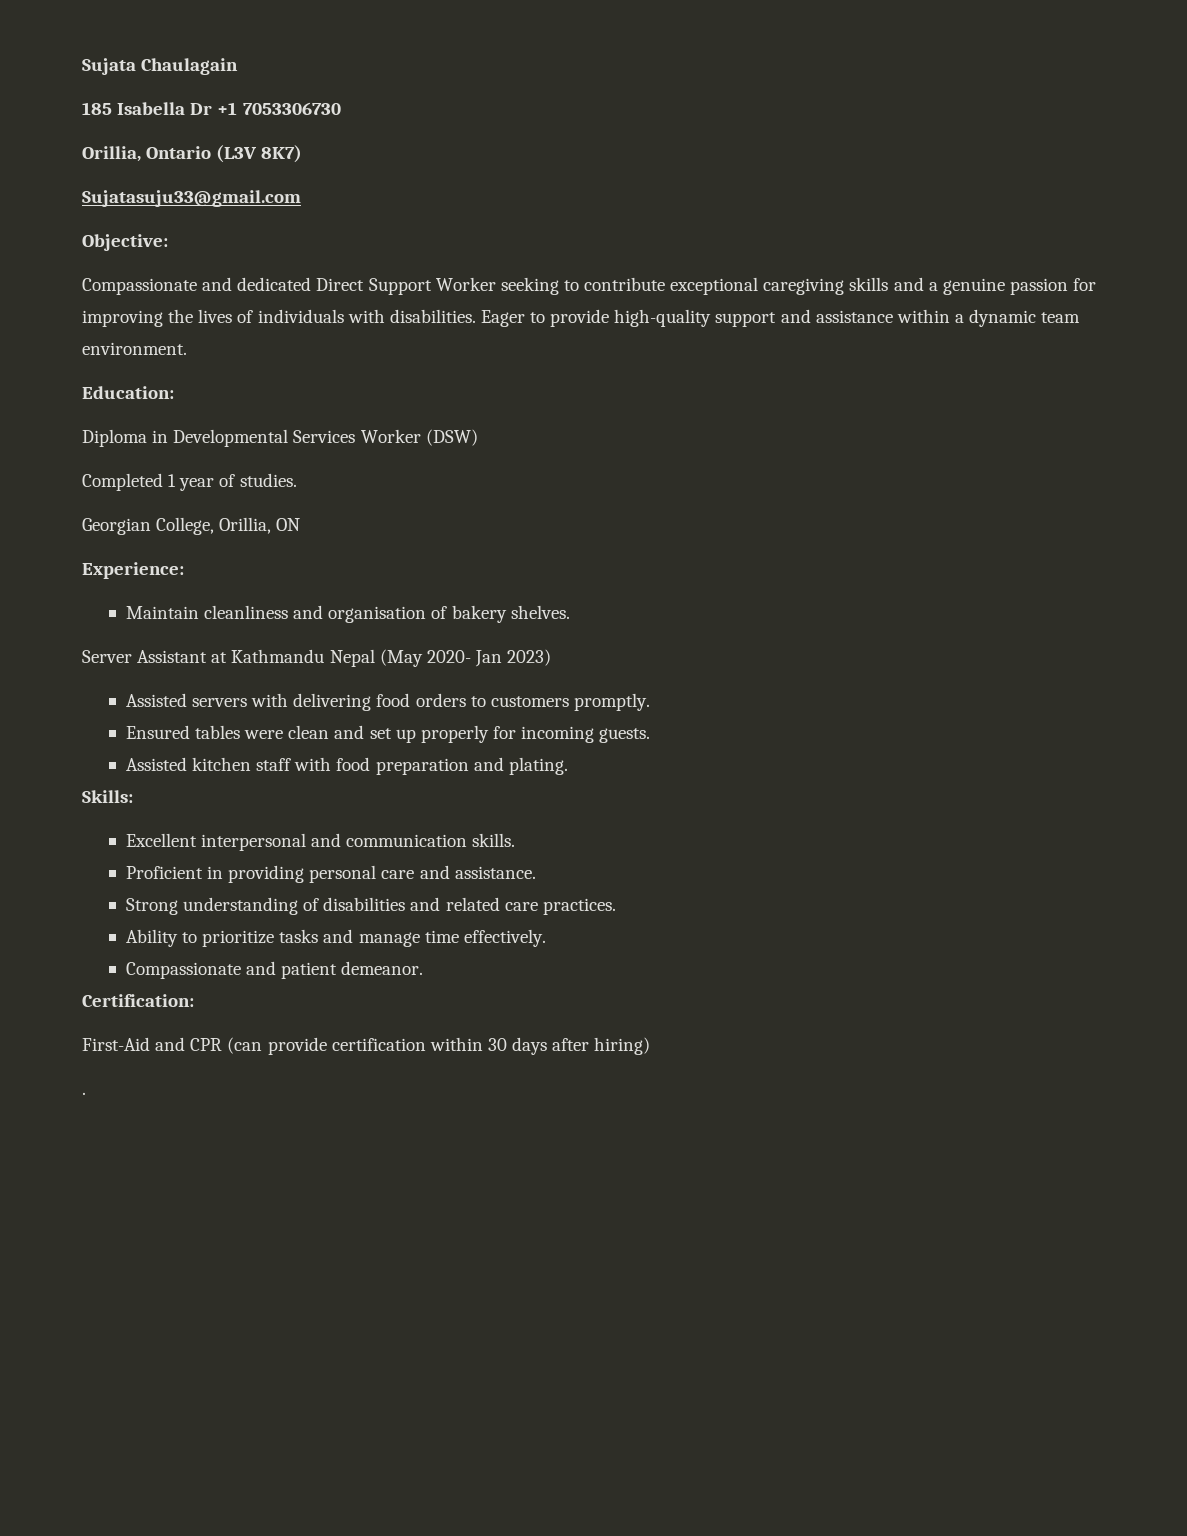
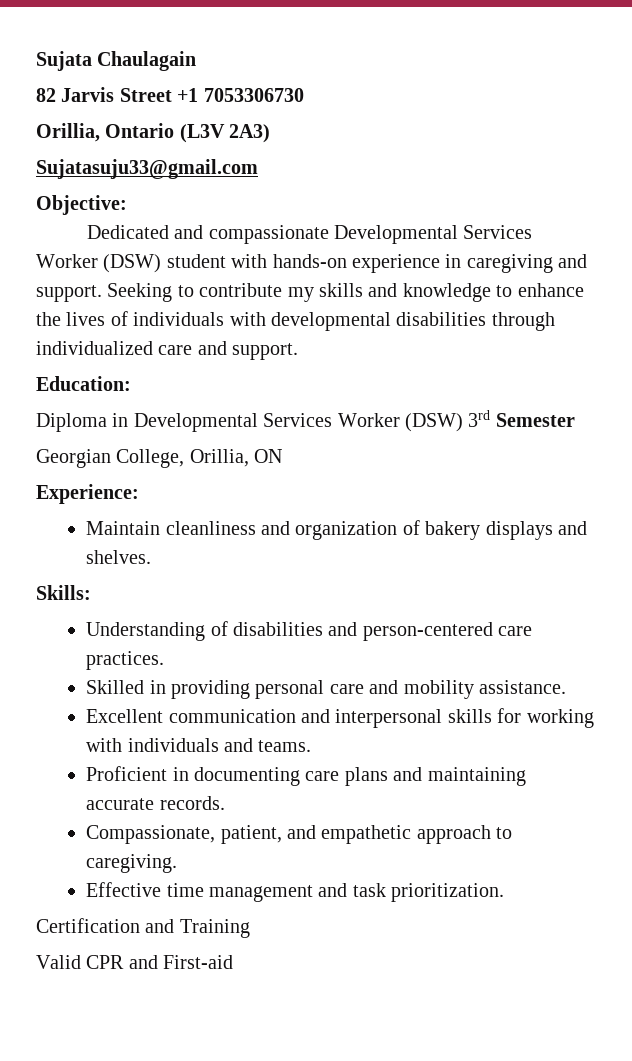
- 185 Isabella Dr +1 7053306730
+ 82 Jarvis Street +1 7053306730
- Orillia, Ontario (L3V 8K7)
+ Orillia, Ontario (L3V 2A3)
- Compassionate and dedicated Direct Support Worker seeking to contribute exceptional caregiving skills and a genuine passion for improving the lives of individuals with disabilities. Eager to provide high-quality support and assistance within a dynamic team environment.
+ Dedicated and compassionate Developmental Services Worker (DSW) student with hands-on experience in caregiving and support. Seeking to contribute my skills and knowledge to enhance the lives of individuals with developmental disabilities through individualized care and support.
- Diploma in Developmental Services Worker (DSW)
- Completed 1 year of studies.
+ Diploma in Developmental Services Worker (DSW) 3rd Semester
- Maintain cleanliness and organisation of bakery shelves.
+ Maintain cleanliness and organization of bakery displays and shelves.
- Server Assistant at Kathmandu Nepal (May 2020- Jan 2023)
- Assisted servers with delivering food orders to customers promptly.
- Ensured tables were clean and set up properly for incoming guests.
- Assisted kitchen staff with food preparation and plating.
  Skills:
- Excellent interpersonal and communication skills.
- Proficient in providing personal care and assistance.
+ Understanding of disabilities and person-centered care practices.
+ Skilled in providing personal care and mobility assistance.
- Strong understanding of disabilities and related care practices.
- Ability to prioritize tasks and manage time effectively.
- Compassionate and patient demeanor.
- Certification:
- First-Aid and CPR (can provide certification within 30 days after hiring)
- .
+ Excellent communication and interpersonal skills for working with individuals and teams.
+ Proficient in documenting care plans and maintaining accurate records.
+ Compassionate, patient, and empathetic approach to caregiving.
+ Effective time management and task prioritization.
+ Certification and Training
+ Valid CPR and First-aid

